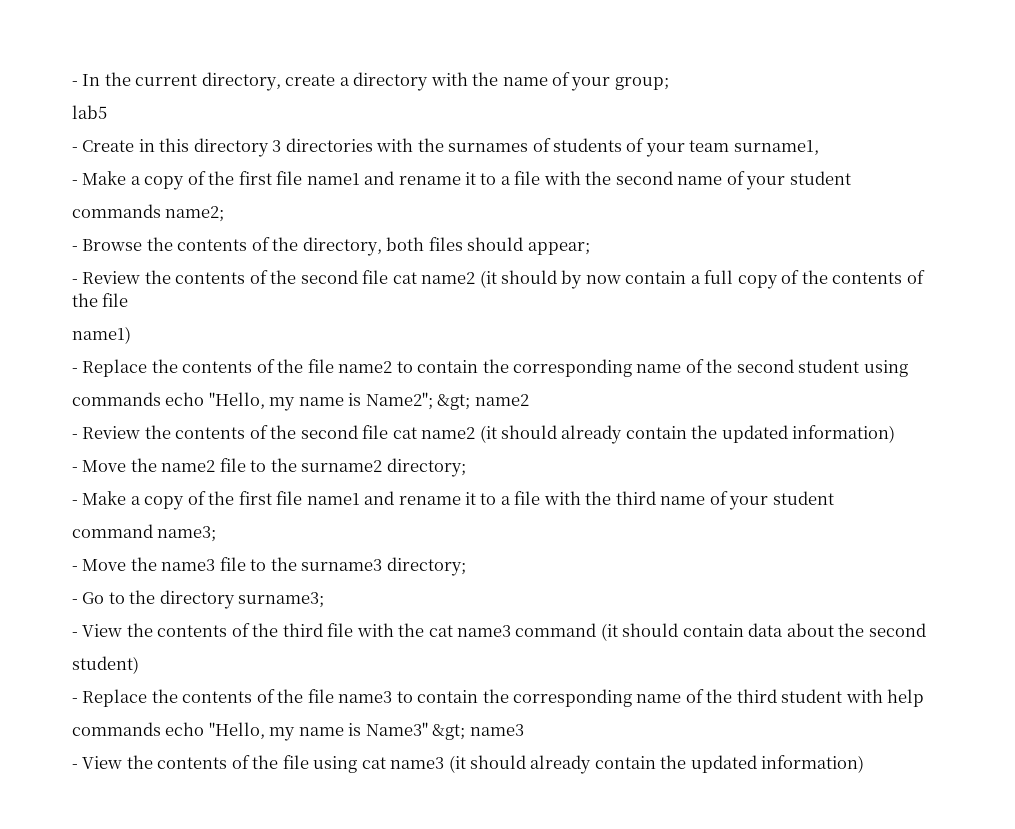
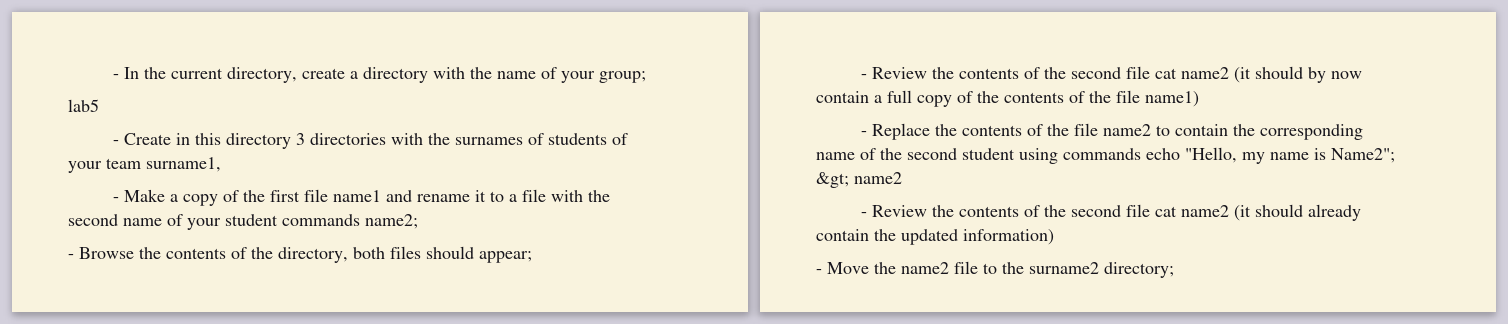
- - Make a copy of the first file name1 and rename it to a file with the second name of your student
- commands name2;
+ - Make a copy of the first file name1 and rename it to a file with the second name of your student commands name2;
- - Review the contents of the second file cat name2 (it should by now contain a full copy of the contents of the file
- name1)
+ - Review the contents of the second file cat name2 (it should by now contain a full copy of the contents of the file name1)
- - Replace the contents of the file name2 to contain the corresponding name of the second student using
- commands echo "Hello, my name is Name2"; &gt; name2
+ - Replace the contents of the file name2 to contain the corresponding name of the second student using commands echo "Hello, my name is Name2"; &gt; name2
- - Make a copy of the first file name1 and rename it to a file with the third name of your student
- command name3;
- - Move the name3 file to the surname3 directory;
- - Go to the directory surname3;
- - View the contents of the third file with the cat name3 command (it should contain data about the second
- student)
- - Replace the contents of the file name3 to contain the corresponding name of the third student with help
- commands echo "Hello, my name is Name3" &gt; name3
- - View the contents of the file using cat name3 (it should already contain the updated information)

